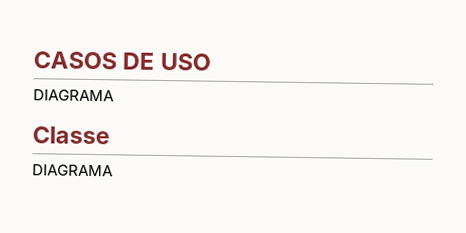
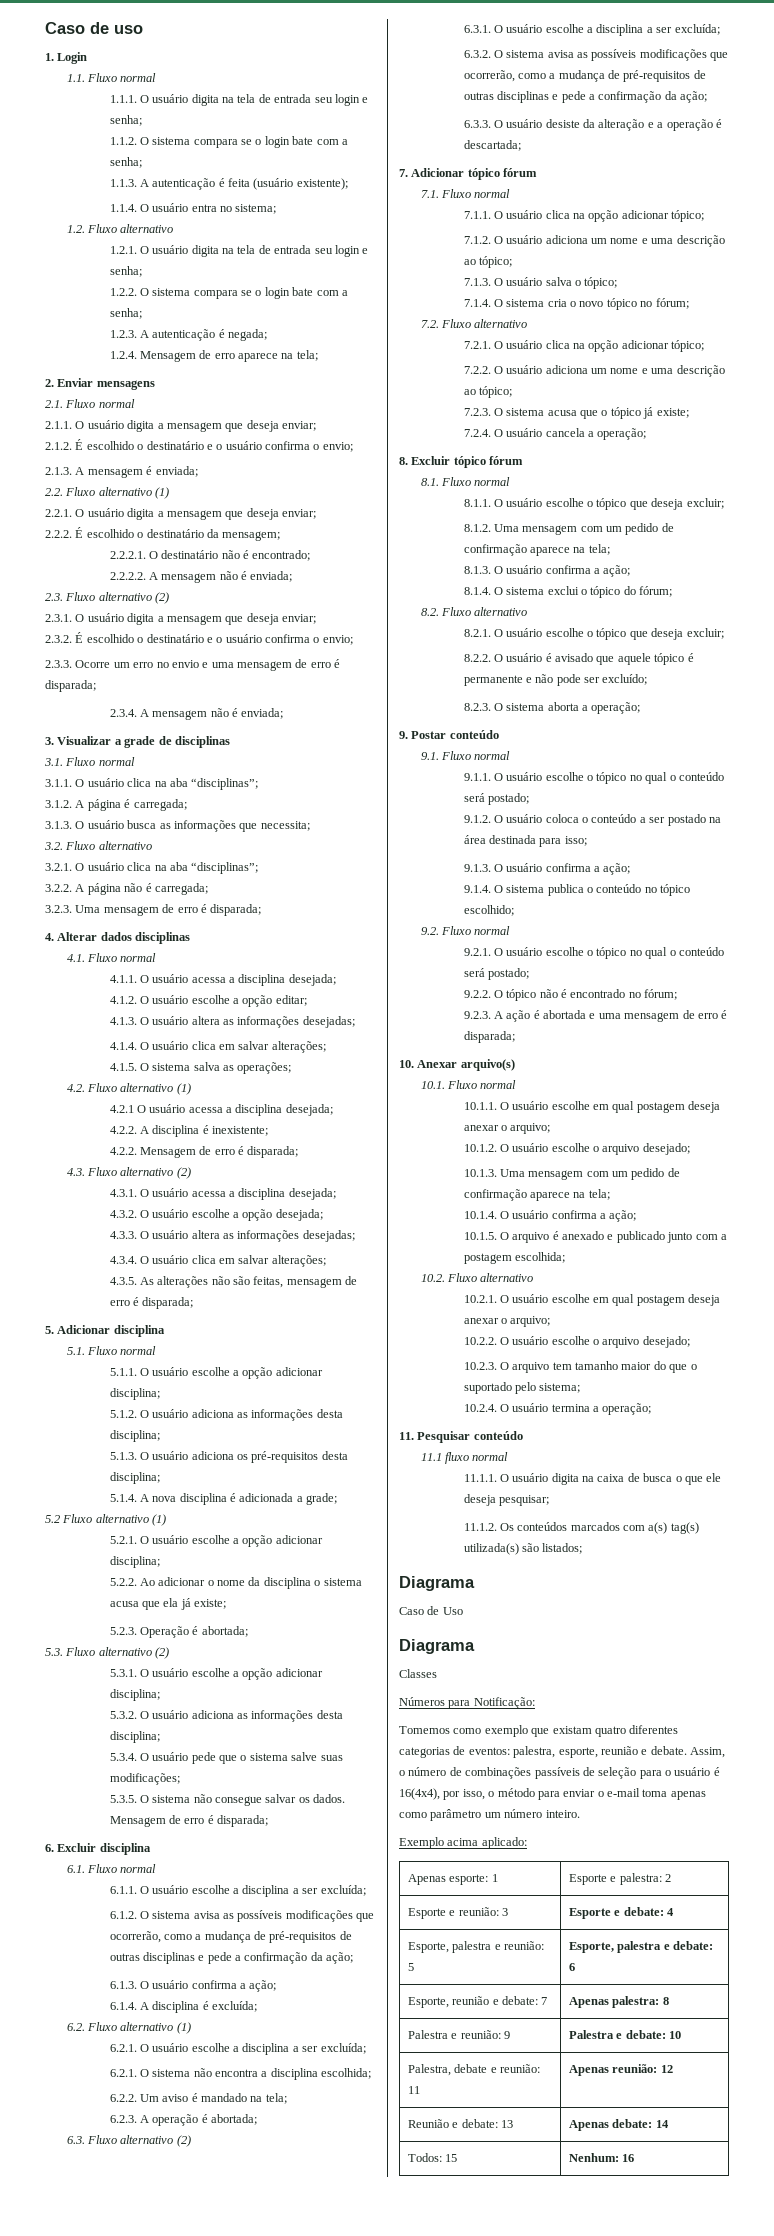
- CASOS DE USO
- DIAGRAMA
- Classe
- DIAGRAMA
+ Caso de uso
+ 1. Login
+ 1.1. Fluxo normal
+ 1.1.1. O usuário digita na tela de entrada seu login e senha;
+ 1.1.2. O sistema compara se o login bate com a senha;
+ 1.1.3. A autenticação é feita (usuário existente);
+ 1.1.4. O usuário entra no sistema;
+ 1.2. Fluxo alternativo
+ 1.2.1. O usuário digita na tela de entrada seu login e senha;
+ 1.2.2. O sistema compara se o login bate com a senha;
+ 1.2.3. A autenticação é negada;
+ 1.2.4. Mensagem de erro aparece na tela;
+ 2. Enviar mensagens
+ 2.1. Fluxo normal
+ 2.1.1. O usuário digita a mensagem que deseja enviar;
+ 2.1.2. É escolhido o destinatário e o usuário confirma o envio;
+ 2.1.3. A mensagem é enviada;
+ 2.2. Fluxo alternativo (1)
+ 2.2.1. O usuário digita a mensagem que deseja enviar;
+ 2.2.2. É escolhido o destinatário da mensagem;
+ 2.2.2.1. O destinatário não é encontrado;
+ 2.2.2.2. A mensagem não é enviada;
+ 2.3. Fluxo alternativo (2)
+ 2.3.1. O usuário digita a mensagem que deseja enviar;
+ 2.3.2. É escolhido o destinatário e o usuário confirma o envio;
+ 2.3.3. Ocorre um erro no envio e uma mensagem de erro é disparada;
+ 2.3.4. A mensagem não é enviada;
+ 3. Visualizar a grade de disciplinas
+ 3.1. Fluxo normal
+ 3.1.1. O usuário clica na aba “disciplinas”;
+ 3.1.2. A página é carregada;
+ 3.1.3. O usuário busca as informações que necessita;
+ 3.2. Fluxo alternativo
+ 3.2.1. O usuário clica na aba “disciplinas”;
+ 3.2.2. A página não é carregada;
+ 3.2.3. Uma mensagem de erro é disparada;
+ 4. Alterar dados disciplinas
+ 4.1. Fluxo normal
+ 4.1.1. O usuário acessa a disciplina desejada;
+ 4.1.2. O usuário escolhe a opção editar;
+ 4.1.3. O usuário altera as informações desejadas;
+ 4.1.4. O usuário clica em salvar alterações;
+ 4.1.5. O sistema salva as operações;
+ 4.2. Fluxo alternativo (1)
+ 4.2.1 O usuário acessa a disciplina desejada;
+ 4.2.2. A disciplina é inexistente;
+ 4.2.2. Mensagem de erro é disparada;
+ 4.3. Fluxo alternativo (2)
+ 4.3.1. O usuário acessa a disciplina desejada;
+ 4.3.2. O usuário escolhe a opção desejada;
+ 4.3.3. O usuário altera as informações desejadas;
+ 4.3.4. O usuário clica em salvar alterações;
+ 4.3.5. As alterações não são feitas, mensagem de erro é disparada;
+ 5. Adicionar disciplina
+ 5.1. Fluxo normal
+ 5.1.1. O usuário escolhe a opção adicionar disciplina;
+ 5.1.2. O usuário adiciona as informações desta disciplina;
+ 5.1.3. O usuário adiciona os pré-requisitos desta disciplina;
+ 5.1.4. A nova disciplina é adicionada a grade;
+ 5.2 Fluxo alternativo (1)
+ 5.2.1. O usuário escolhe a opção adicionar disciplina;
+ 5.2.2. Ao adicionar o nome da disciplina o sistema acusa que ela já existe;
+ 5.2.3. Operação é abortada;
+ 5.3. Fluxo alternativo (2)
+ 5.3.1. O usuário escolhe a opção adicionar disciplina;
+ 5.3.2. O usuário adiciona as informações desta disciplina;
+ 5.3.4. O usuário pede que o sistema salve suas modificações;
+ 5.3.5. O sistema não consegue salvar os dados. Mensagem de erro é disparada;
+ 6. Excluir disciplina
+ 6.1. Fluxo normal
+ 6.1.1. O usuário escolhe a disciplina a ser excluída;
+ 6.1.2. O sistema avisa as possíveis modificações que ocorrerão, como a mudança de pré-requisitos de outras disciplinas e pede a confirmação da ação;
+ 6.1.3. O usuário confirma a ação;
+ 6.1.4. A disciplina é excluída;
+ 6.2. Fluxo alternativo (1)
+ 6.2.1. O usuário escolhe a disciplina a ser excluída;
+ 6.2.1. O sistema não encontra a disciplina escolhida;
+ 6.2.2. Um aviso é mandado na tela;
+ 6.2.3. A operação é abortada;
+ 6.3. Fluxo alternativo (2)
+ 6.3.1. O usuário escolhe a disciplina a ser excluída;
+ 6.3.2. O sistema avisa as possíveis modificações que ocorrerão, como a mudança de pré-requisitos de outras disciplinas e pede a confirmação da ação;
+ 6.3.3. O usuário desiste da alteração e a operação é descartada;
+ 7. Adicionar tópico fórum
+ 7.1. Fluxo normal
+ 7.1.1. O usuário clica na opção adicionar tópico;
+ 7.1.2. O usuário adiciona um nome e uma descrição ao tópico;
+ 7.1.3. O usuário salva o tópico;
+ 7.1.4. O sistema cria o novo tópico no fórum;
+ 7.2. Fluxo alternativo
+ 7.2.1. O usuário clica na opção adicionar tópico;
+ 7.2.2. O usuário adiciona um nome e uma descrição ao tópico;
+ 7.2.3. O sistema acusa que o tópico já existe;
+ 7.2.4. O usuário cancela a operação;
+ 8. Excluir tópico fórum
+ 8.1. Fluxo normal
+ 8.1.1. O usuário escolhe o tópico que deseja excluir;
+ 8.1.2. Uma mensagem com um pedido de confirmação aparece na tela;
+ 8.1.3. O usuário confirma a ação;
+ 8.1.4. O sistema exclui o tópico do fórum;
+ 8.2. Fluxo alternativo
+ 8.2.1. O usuário escolhe o tópico que deseja excluir;
+ 8.2.2. O usuário é avisado que aquele tópico é permanente e não pode ser excluído;
+ 8.2.3. O sistema aborta a operação;
+ 9. Postar conteúdo
+ 9.1. Fluxo normal
+ 9.1.1. O usuário escolhe o tópico no qual o conteúdo será postado;
+ 9.1.2. O usuário coloca o conteúdo a ser postado na área destinada para isso;
+ 9.1.3. O usuário confirma a ação;
+ 9.1.4. O sistema publica o conteúdo no tópico escolhido;
+ 9.2. Fluxo normal
+ 9.2.1. O usuário escolhe o tópico no qual o conteúdo será postado;
+ 9.2.2. O tópico não é encontrado no fórum;
+ 9.2.3. A ação é abortada e uma mensagem de erro é disparada;
+ 10. Anexar arquivo(s)
+ 10.1. Fluxo normal
+ 10.1.1. O usuário escolhe em qual postagem deseja anexar o arquivo;
+ 10.1.2. O usuário escolhe o arquivo desejado;
+ 10.1.3. Uma mensagem com um pedido de confirmação aparece na tela;
+ 10.1.4. O usuário confirma a ação;
+ 10.1.5. O arquivo é anexado e publicado junto com a postagem escolhida;
+ 10.2. Fluxo alternativo
+ 10.2.1. O usuário escolhe em qual postagem deseja anexar o arquivo;
+ 10.2.2. O usuário escolhe o arquivo desejado;
+ 10.2.3. O arquivo tem tamanho maior do que o suportado pelo sistema;
+ 10.2.4. O usuário termina a operação;
+ 11. Pesquisar conteúdo
+ 11.1 fluxo normal
+ 11.1.1. O usuário digita na caixa de busca o que ele deseja pesquisar;
+ 11.1.2. Os conteúdos marcados com a(s) tag(s) utilizada(s) são listados;
+ Diagrama
+ Caso de Uso
+ Diagrama
+ Classes
+ Números para Notificação:
+ Tomemos como exemplo que existam quatro diferentes categorias de eventos: palestra, esporte, reunião e debate. Assim, o número de combinações passíveis de seleção para o usuário é 16(4x4), por isso, o método para enviar o e-mail toma apenas como parâmetro um número inteiro.
+ Exemplo acima aplicado:
+ Apenas esporte: 1 | Esporte e palestra: 2
+ Esporte e reunião: 3 | Esporte e debate: 4
+ Esporte, palestra e reunião: 5 | Esporte, palestra e debate: 6
+ Esporte, reunião e debate: 7 | Apenas palestra: 8
+ Palestra e reunião: 9 | Palestra e debate: 10
+ Palestra, debate e reunião: 11 | Apenas reunião: 12
+ Reunião e debate: 13 | Apenas debate: 14
+ Todos: 15 | Nenhum: 16

